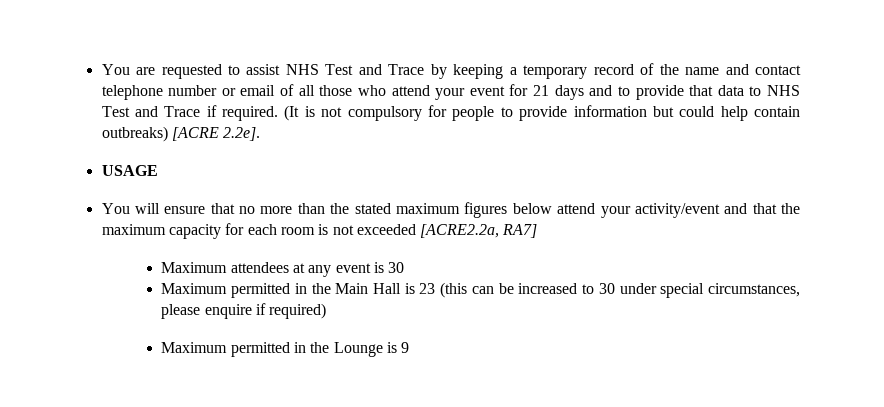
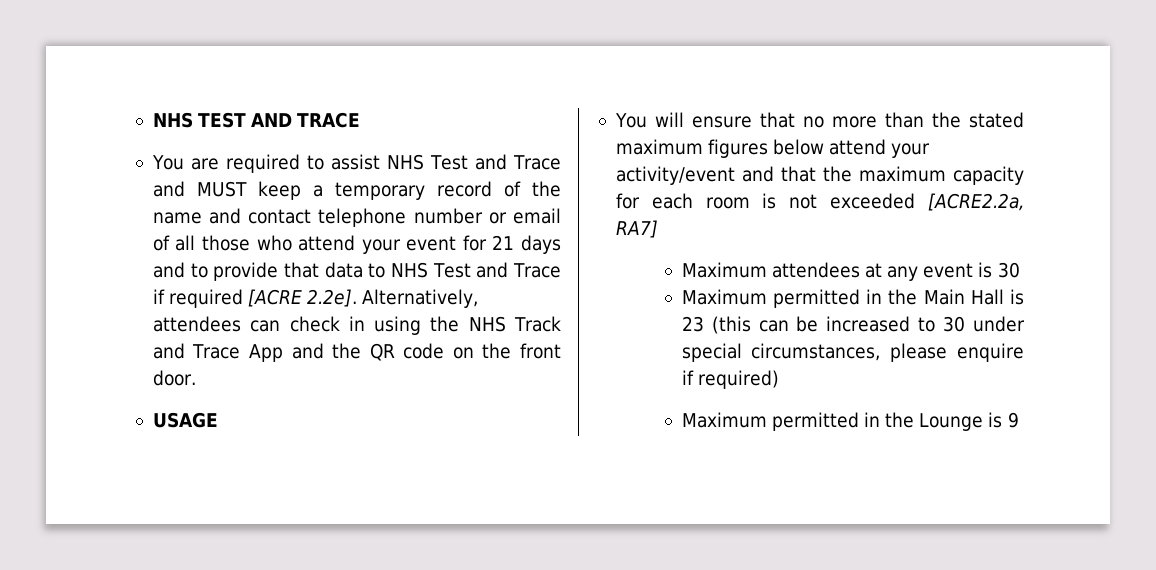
+ NHS TEST AND TRACE
- You are requested to assist NHS Test and Trace by keeping a temporary record of the name and contact telephone number or email of all those who attend your event for 21 days and to provide that data to NHS Test and Trace if required. (It is not compulsory for people to provide information but could help contain outbreaks) [ACRE 2.2e].
+ You are required to assist NHS Test and Trace and MUST keep a temporary record of the name and contact telephone number or email of all those who attend your event for 21 days and to provide that data to NHS Test and Trace if required [ACRE 2.2e]. Alternatively, attendees can check in using the NHS Track and Trace App and the QR code on the front door.

